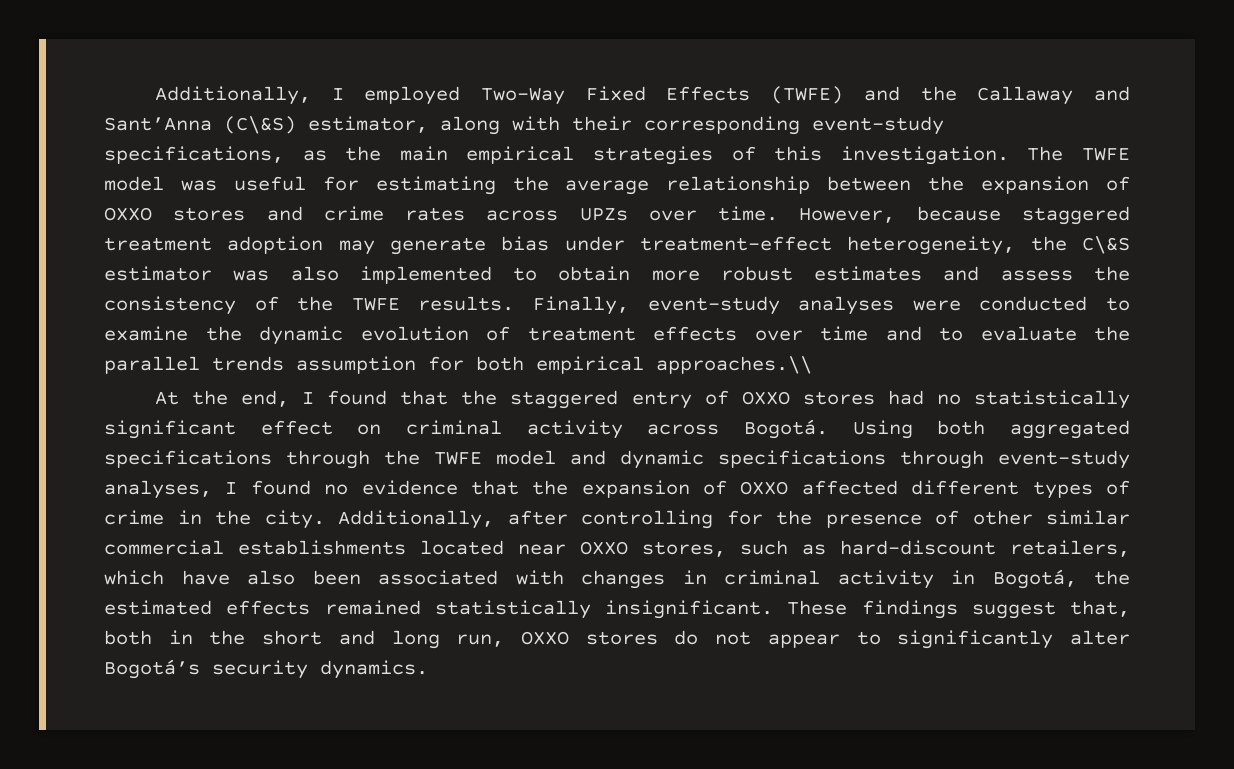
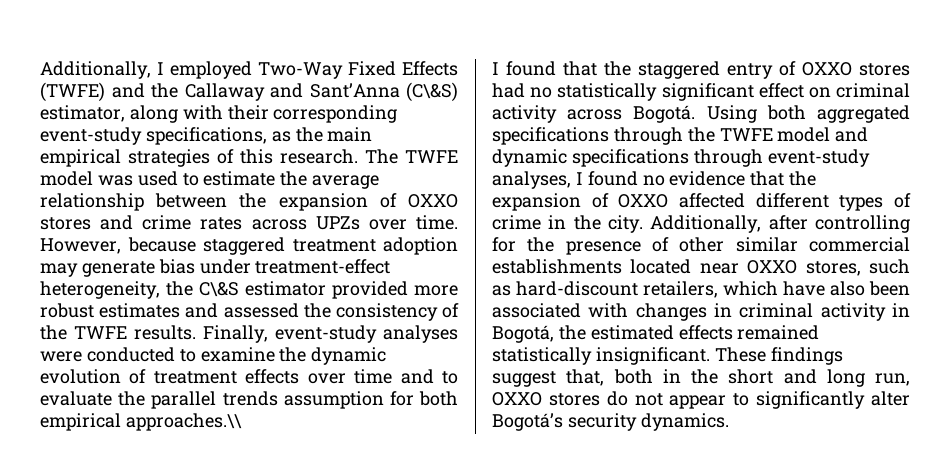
- Additionally, I employed Two-Way Fixed Effects (TWFE) and the Callaway and Sant’Anna (C\&S) estimator, along with their corresponding event-study specifications, as the main empirical strategies of this investigation.
+ Additionally, I employed Two-Way Fixed Effects (TWFE) and the Callaway and Sant’Anna (C\&S) estimator, along with their corresponding event-study specifications, as the main empirical strategies of this research.
- The TWFE model was useful for estimating the average relationship between the expansion of OXXO stores and crime rates across UPZs over time.
+ The TWFE model was used to estimate the average relationship between the expansion of OXXO stores and crime rates across UPZs over time.
- However, because staggered treatment adoption may generate bias under treatment-effect heterogeneity, the C\&S estimator was also implemented to obtain more robust estimates and assess the consistency of the TWFE results.
+ However, because staggered treatment adoption may generate bias under treatment-effect heterogeneity, the C\&S estimator provided more robust estimates and assessed the consistency of the TWFE results.
- At the end, I found that the staggered entry of OXXO stores had no statistically significant effect on criminal activity across Bogotá.
+ I found that the staggered entry of OXXO stores had no statistically significant effect on criminal activity across Bogotá.

